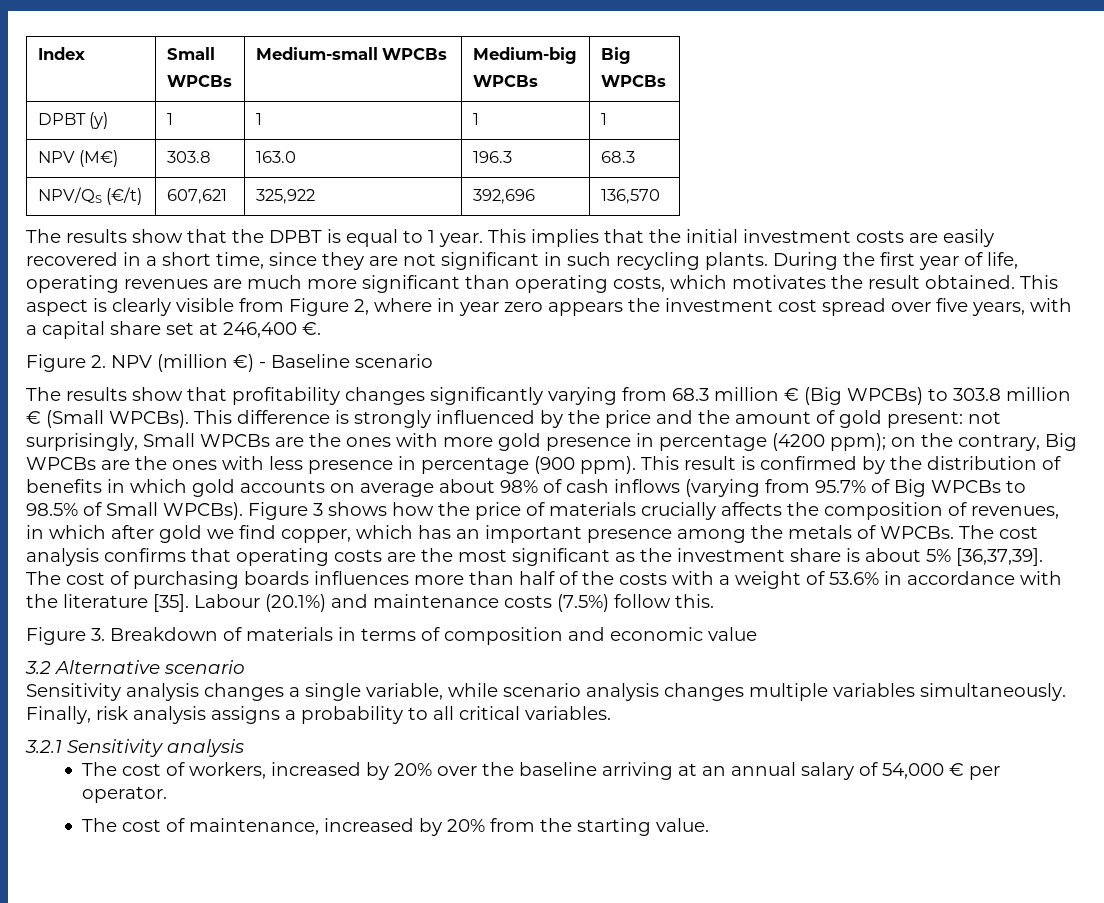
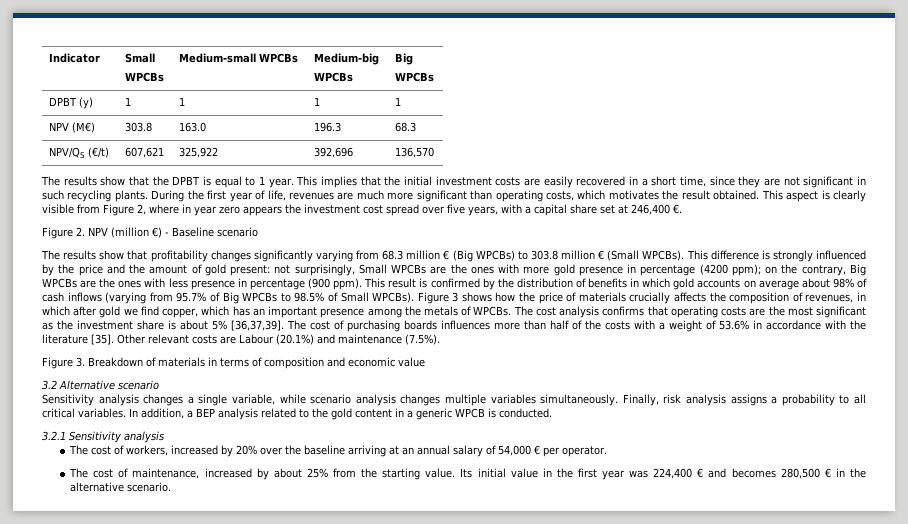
- Index | Small
+ Indicator | Small
- During the first year of life, operating revenues are much more significant than operating costs, which motivates the result obtained.
+ During the first year of life, revenues are much more significant than operating costs, which motivates the result obtained.
- Labour (20.1%) and maintenance costs (7.5%) follow this.
+ Other relevant costs are Labour (20.1%) and maintenance (7.5%).
+ In addition, a BEP analysis related to the gold content in a generic WPCB is conducted.
- The cost of maintenance, increased by 20% from the starting value.
+ The cost of maintenance, increased by about 25% from the starting value.
+ Its initial value in the first year was 224,400 € and becomes 280,500 € in the alternative scenario.

